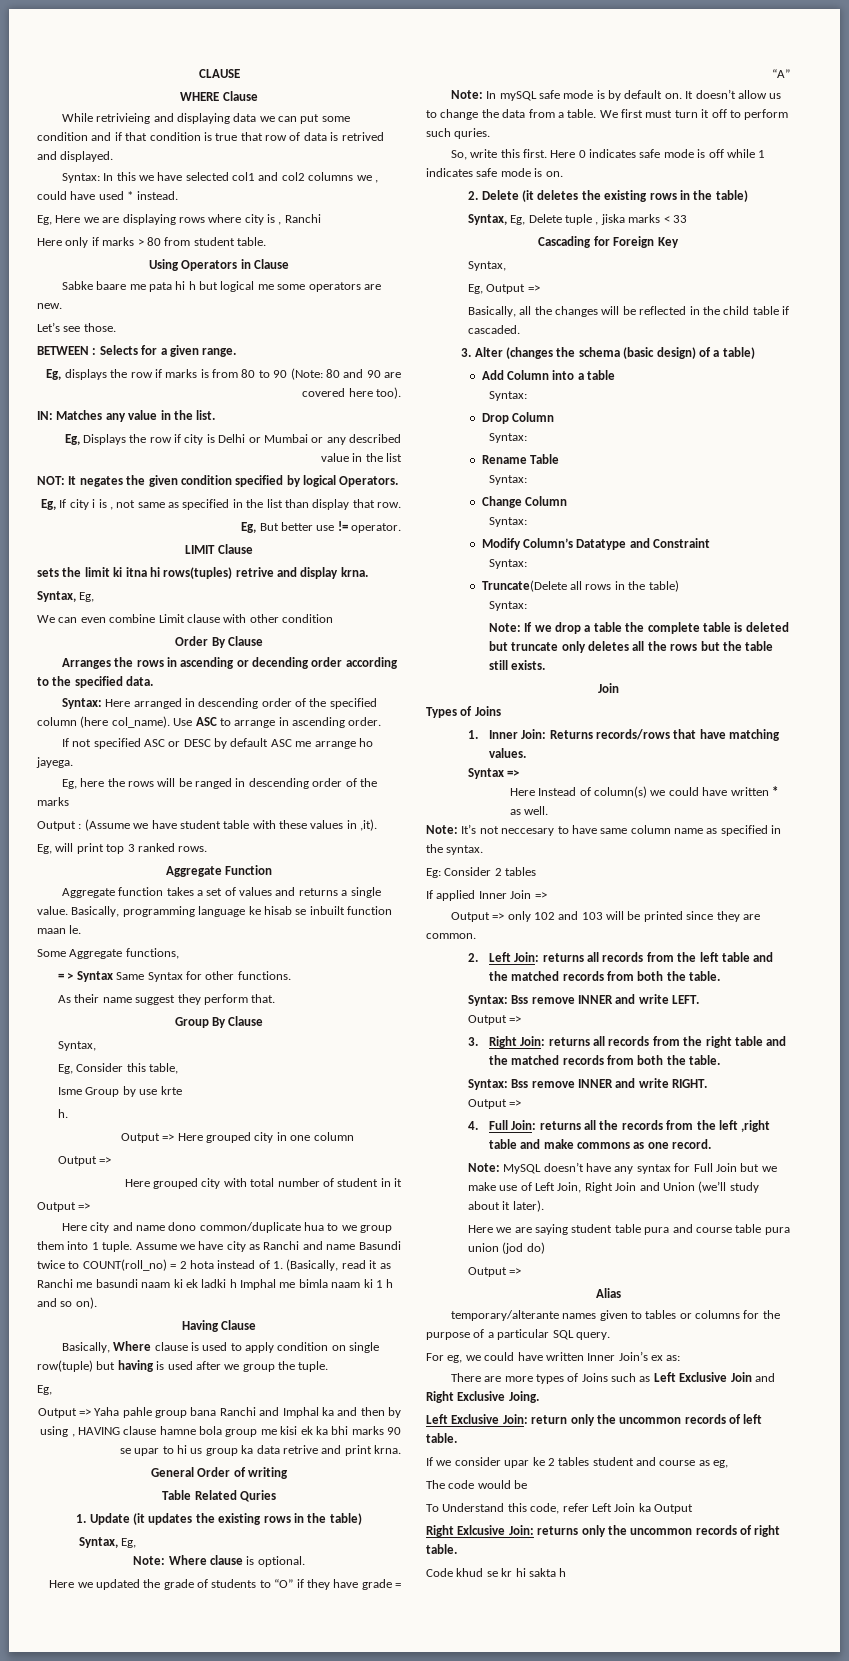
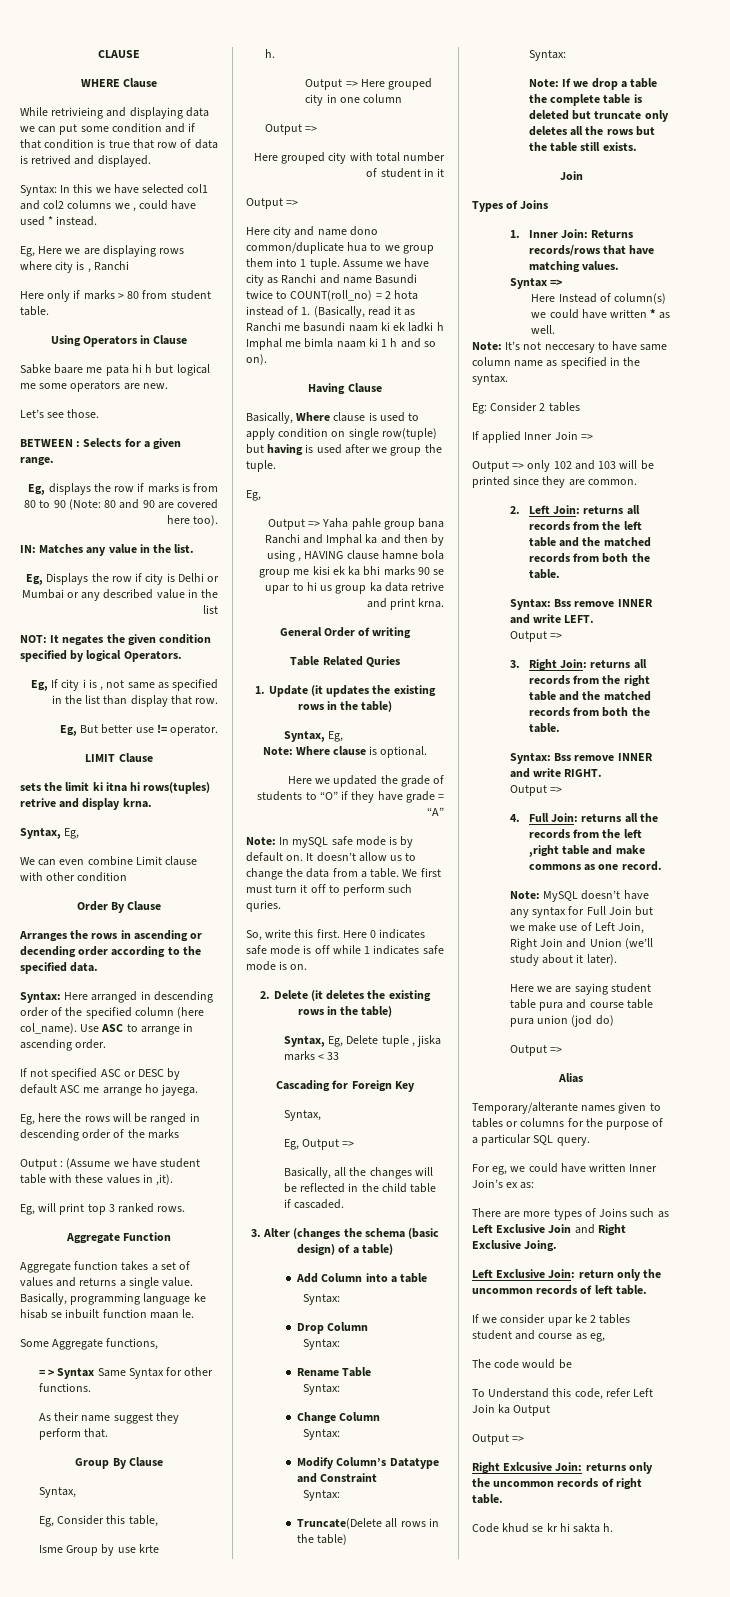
- temporary/alterante names given to tables or columns for the purpose of a particular SQL query.
+ Temporary/alterante names given to tables or columns for the purpose of a particular SQL query.
  To Understand this code, refer Left Join ka Output
+ Output =>
- Code khud se kr hi sakta h
+ Code khud se kr hi sakta h.

